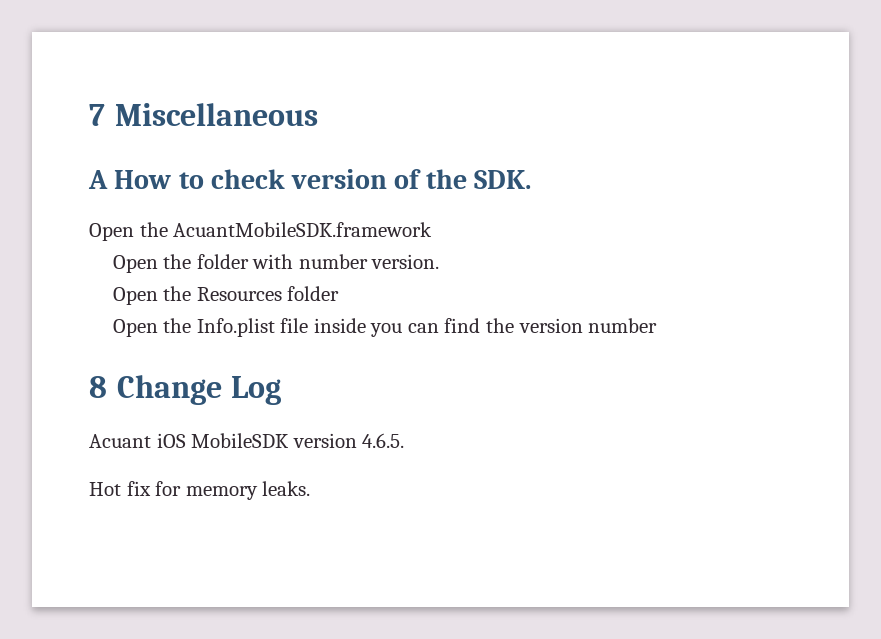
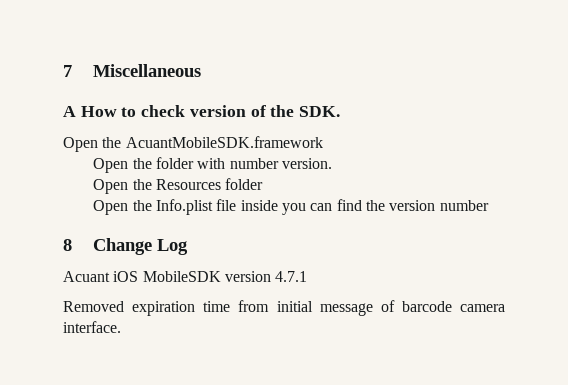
- Acuant iOS MobileSDK version 4.6.5.
- Hot fix for memory leaks.
+ Acuant iOS MobileSDK version 4.7.1
+ Removed expiration time from initial message of barcode camera interface.

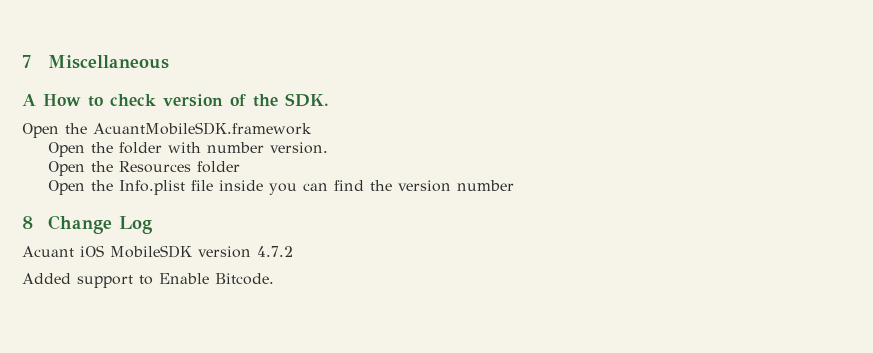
- Acuant iOS MobileSDK version 4.7.1
- Removed expiration time from initial message of barcode camera interface.
+ Acuant iOS MobileSDK version 4.7.2
+ Added support to Enable Bitcode.

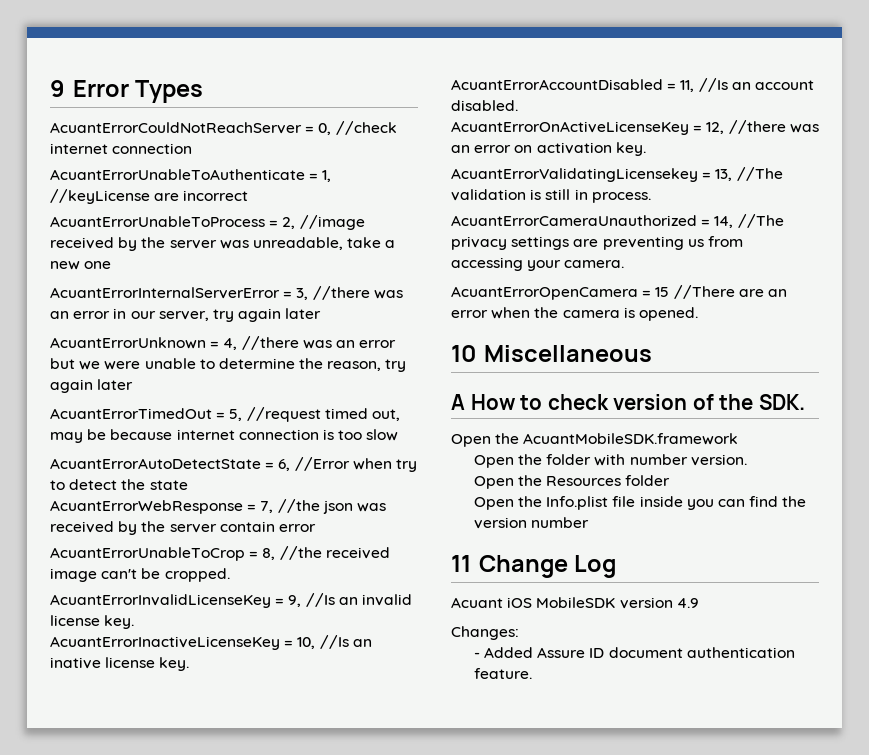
- 7 Miscellaneous
+ 9 Error Types
+ AcuantErrorCouldNotReachServer = 0, //check internet connection
+ AcuantErrorUnableToAuthenticate = 1, //keyLicense are incorrect
+ AcuantErrorUnableToProcess = 2, //image received by the server was unreadable, take a new one
+ AcuantErrorInternalServerError = 3, //there was an error in our server, try again later
+ AcuantErrorUnknown = 4, //there was an error but we were unable to determine the reason, try again later
+ AcuantErrorTimedOut = 5, //request timed out, may be because internet connection is too slow
+ AcuantErrorAutoDetectState = 6, //Error when try to detect the state
+ AcuantErrorWebResponse = 7, //the json was received by the server contain error
+ AcuantErrorUnableToCrop = 8, //the received image can't be cropped.
+ AcuantErrorInvalidLicenseKey = 9, //Is an invalid license key.
+ AcuantErrorInactiveLicenseKey = 10, //Is an inative license key.
+ AcuantErrorAccountDisabled = 11, //Is an account disabled.
+ AcuantErrorOnActiveLicenseKey = 12, //there was an error on activation key.
+ AcuantErrorValidatingLicensekey = 13, //The validation is still in process.
+ AcuantErrorCameraUnauthorized = 14, //The privacy settings are preventing us from accessing your camera.
+ AcuantErrorOpenCamera = 15 //There are an error when the camera is opened.
+ 10 Miscellaneous
- 8 Change Log
+ 11 Change Log
- Acuant iOS MobileSDK version 4.7.2
- Added support to Enable Bitcode.
+ Acuant iOS MobileSDK version 4.9
+ Changes:
+ - Added Assure ID document authentication feature.

